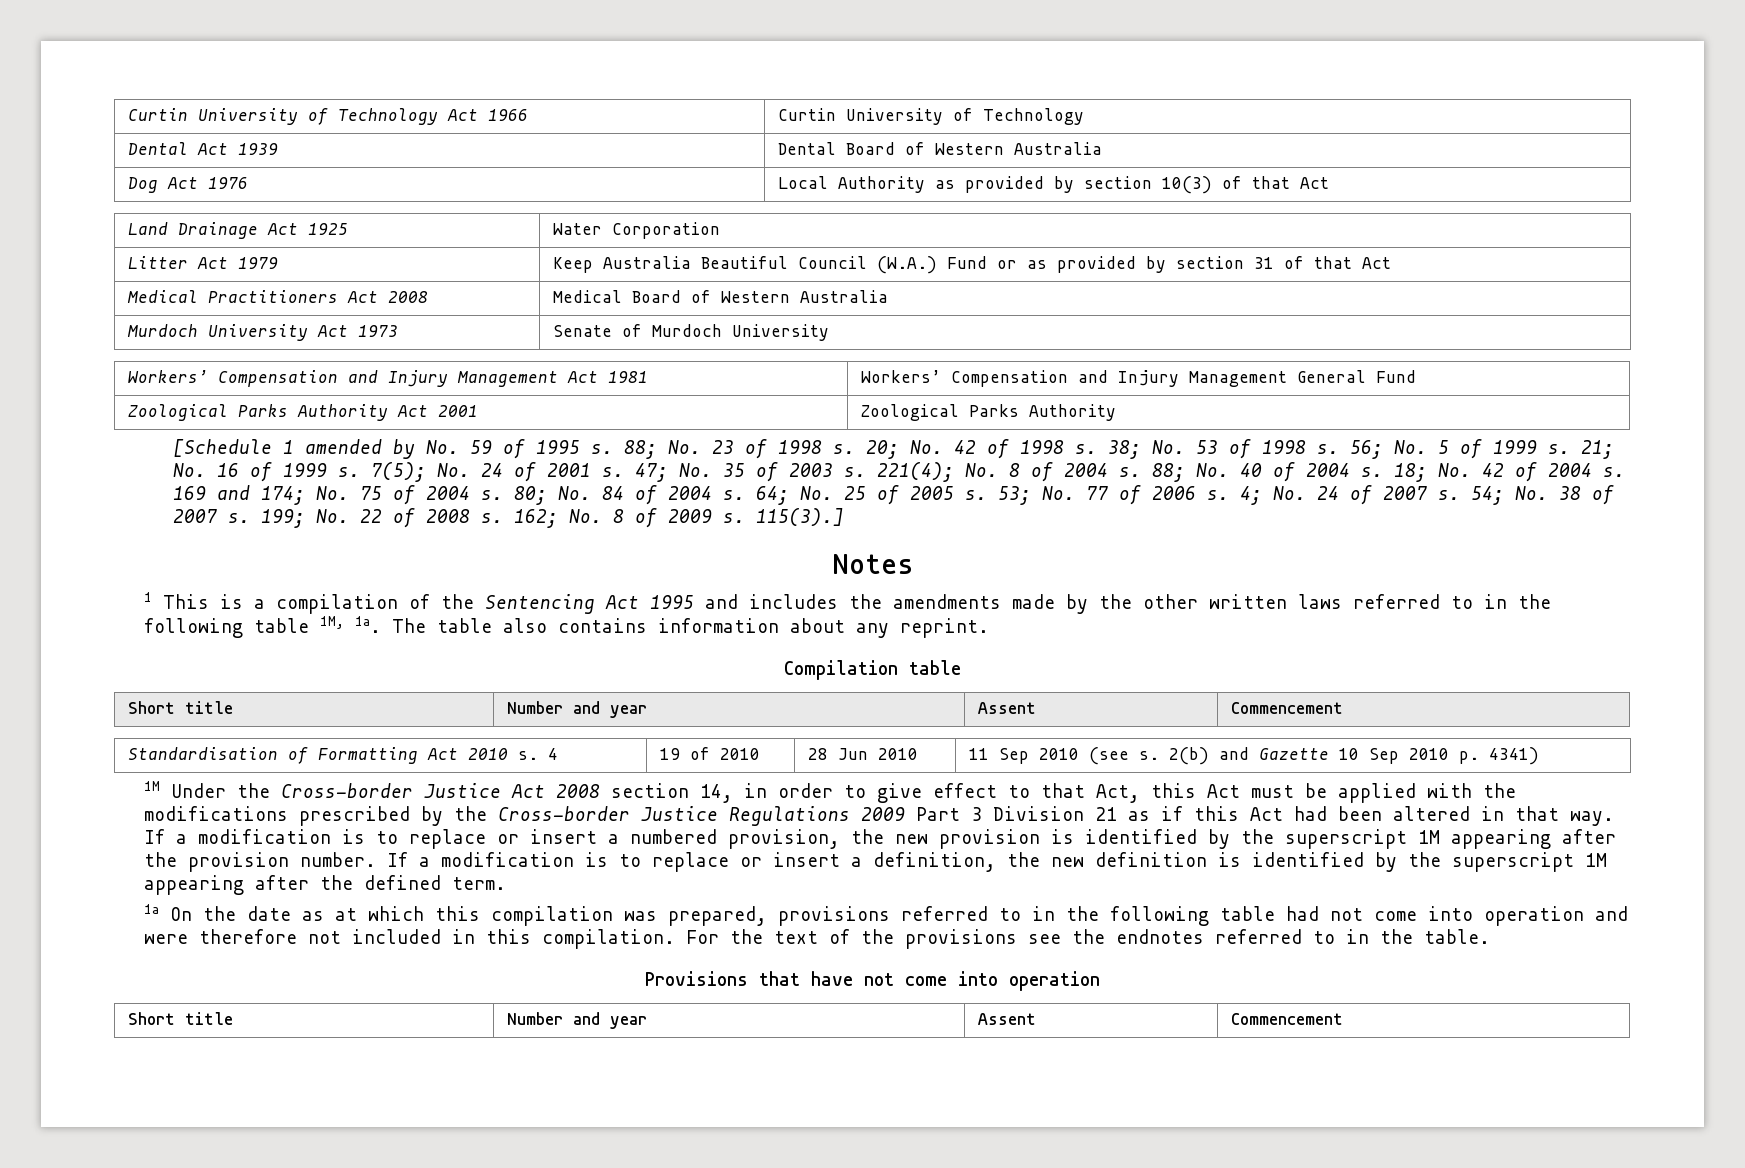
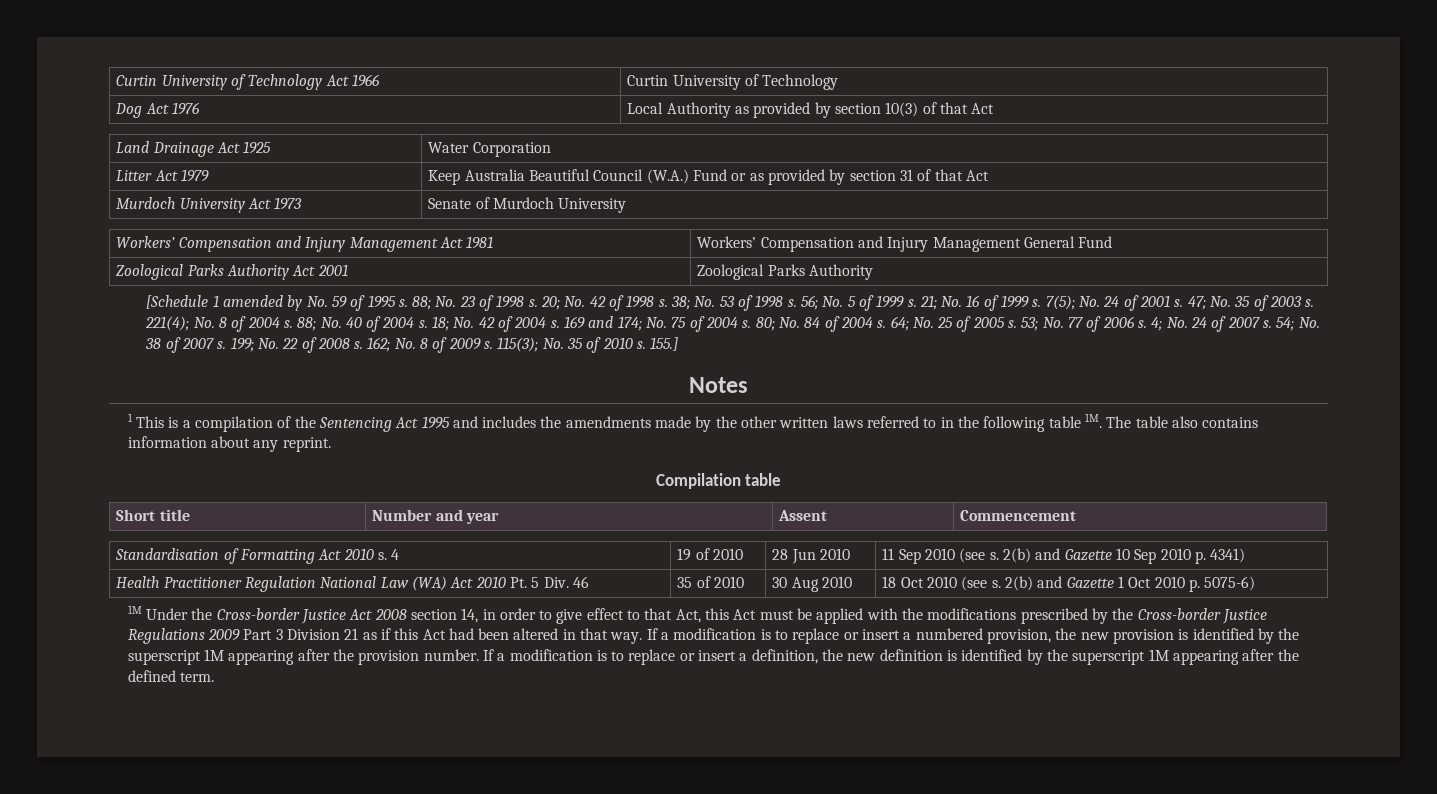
- Dental Act 1939 | Dental Board of Western Australia
- Medical Practitioners Act 2008 | Medical Board of Western Australia
- 115(3).]
+ 115(3); No. 35 of 2010 s. 155.]
- 1 This is a compilation of the Sentencing Act 1995 and includes the amendments made by the other written laws referred to in the following table 1M, 1a.
+ 1 This is a compilation of the Sentencing Act 1995 and includes the amendments made by the other written laws referred to in the following table 1M.
+ Health Practitioner Regulation National Law (WA) Act 2010 Pt. 5 Div. 46 | 35 of 2010 | 30 Aug 2010 | 18 Oct 2010 (see s. 2(b) and Gazette 1 Oct 2010 p. 5075-6)
- 1a On the date as at which this compilation was prepared, provisions referred to in the following table had not come into operation and were therefore not included in this compilation. For the text of the provisions see the endnotes referred to in the table.
- Provisions that have not come into operation
- Short title | Number and year | Assent | Commencement

